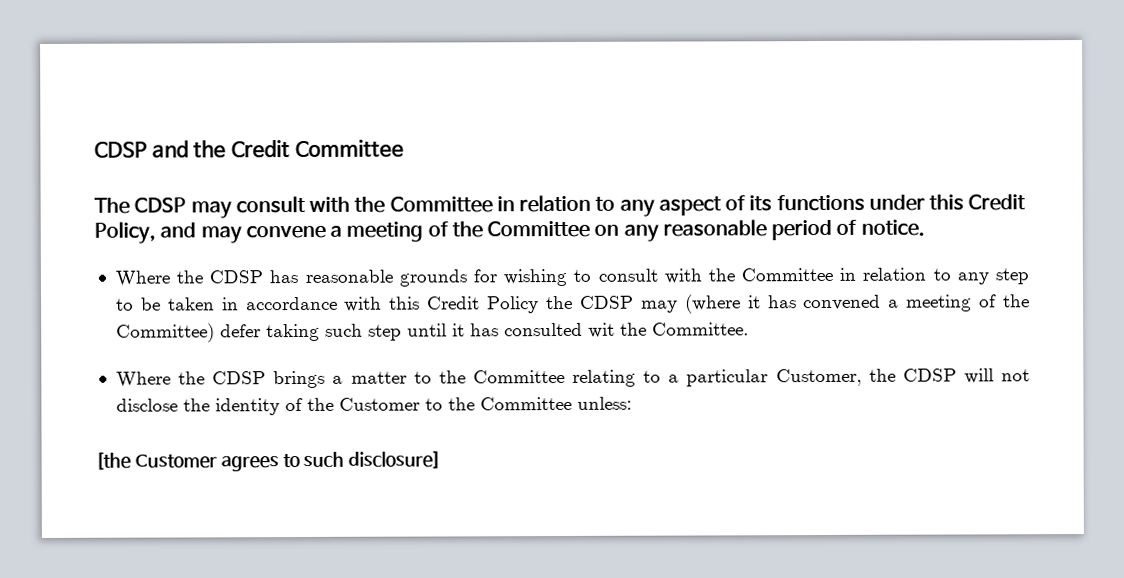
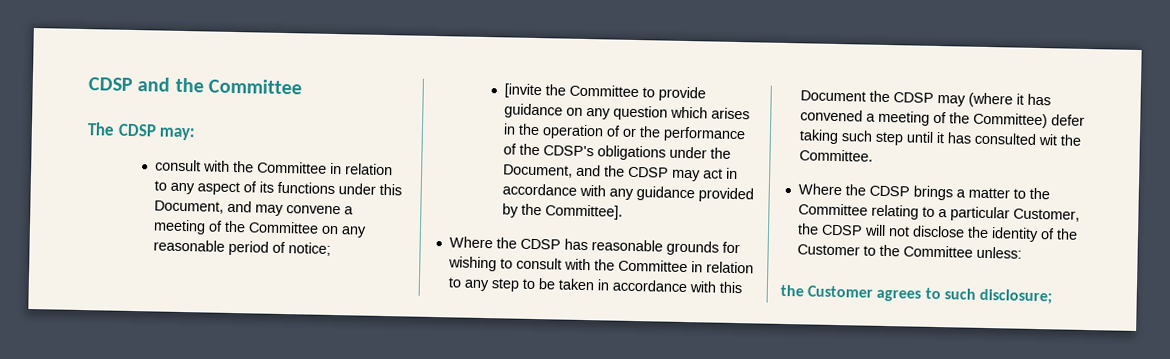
- CDSP and the Credit Committee
+ CDSP and the Committee
- The CDSP may consult with the Committee in relation to any aspect of its functions under this Credit Policy, and may convene a meeting of the Committee on any reasonable period of notice.
+ The CDSP may:
+ consult with the Committee in relation to any aspect of its functions under this Document, and may convene a meeting of the Committee on any reasonable period of notice;
+ [invite the Committee to provide guidance on any question which arises in the operation of or the performance of the CDSP's obligations under the Document, and the CDSP may act in accordance with any guidance provided by the Committee].
- Where the CDSP has reasonable grounds for wishing to consult with the Committee in relation to any step to be taken in accordance with this Credit Policy the CDSP may (where it has convened a meeting of the Committee) defer taking such step until it has consulted wit the Committee.
+ Where the CDSP has reasonable grounds for wishing to consult with the Committee in relation to any step to be taken in accordance with this Document the CDSP may (where it has convened a meeting of the Committee) defer taking such step until it has consulted wit the Committee.
- [the Customer agrees to such disclosure]
+ the Customer agrees to such disclosure;

